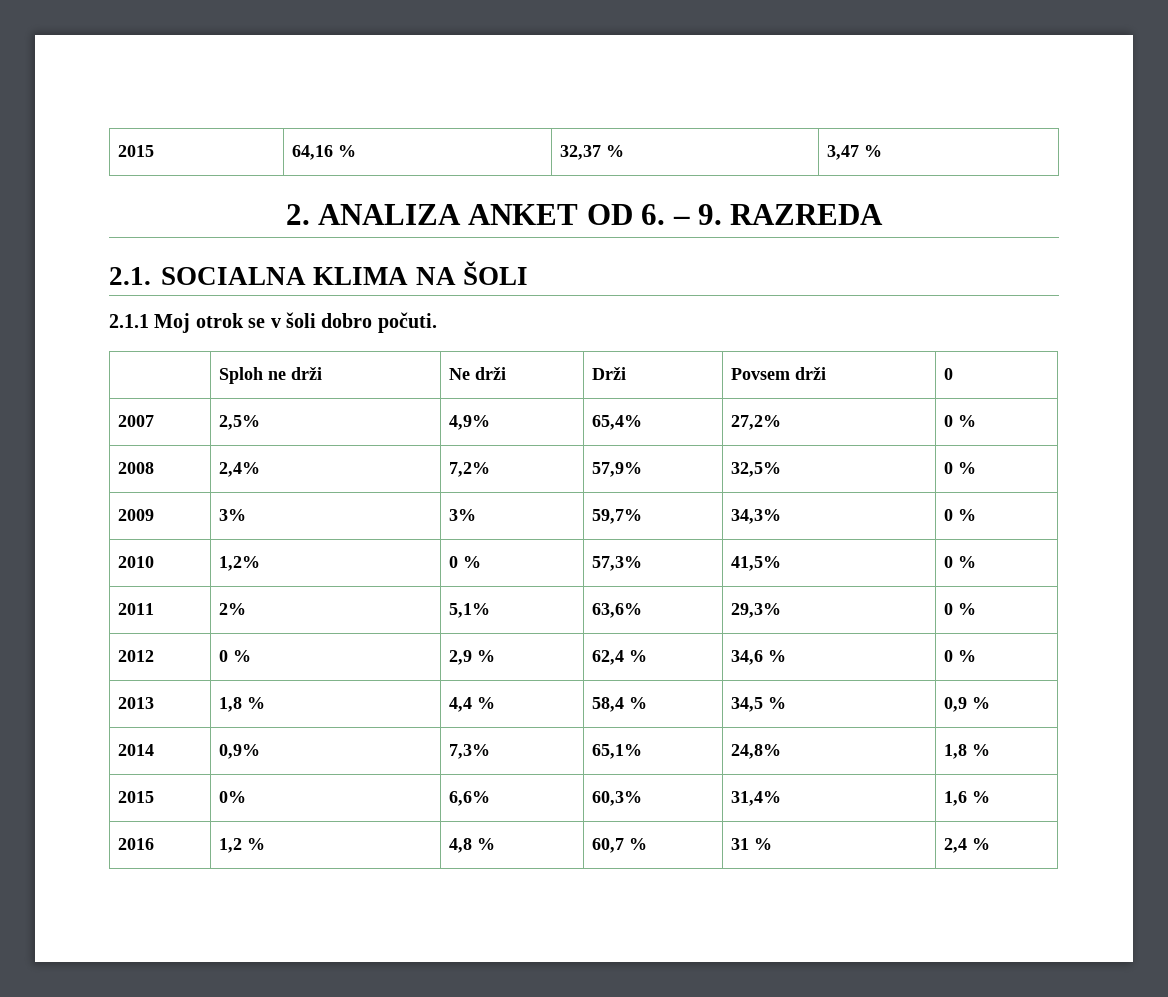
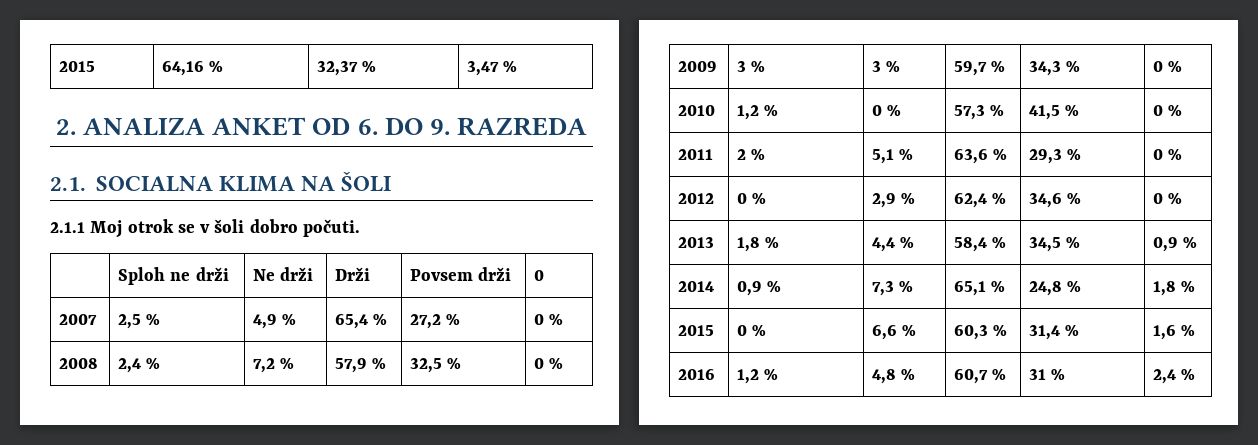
- 2. ANALIZA ANKET OD 6. – 9. RAZREDA
+ 2. ANALIZA ANKET OD 6. DO 9. RAZREDA
- 2007 | 2,5% | 4,9% | 65,4% | 27,2% | 0 %
- 2008 | 2,4% | 7,2% | 57,9% | 32,5% | 0 %
- 2009 | 3% | 3% | 59,7% | 34,3% | 0 %
+ 2007 | 2,5 % | 4,9 % | 65,4 % | 27,2 % | 0 %
+ 2008 | 2,4 % | 7,2 % | 57,9 % | 32,5 % | 0 %
+ 2009 | 3 % | 3 % | 59,7 % | 34,3 % | 0 %
- 2010 | 1,2% | 0 % | 57,3% | 41,5% | 0 %
+ 2010 | 1,2 % | 0 % | 57,3 % | 41,5 % | 0 %
- 2011 | 2% | 5,1% | 63,6% | 29,3% | 0 %
+ 2011 | 2 % | 5,1 % | 63,6 % | 29,3 % | 0 %
- 2014 | 0,9% | 7,3% | 65,1% | 24,8% | 1,8 %
- 2015 | 0% | 6,6% | 60,3% | 31,4% | 1,6 %
+ 2014 | 0,9 % | 7,3 % | 65,1 % | 24,8 % | 1,8 %
+ 2015 | 0 % | 6,6 % | 60,3 % | 31,4 % | 1,6 %

